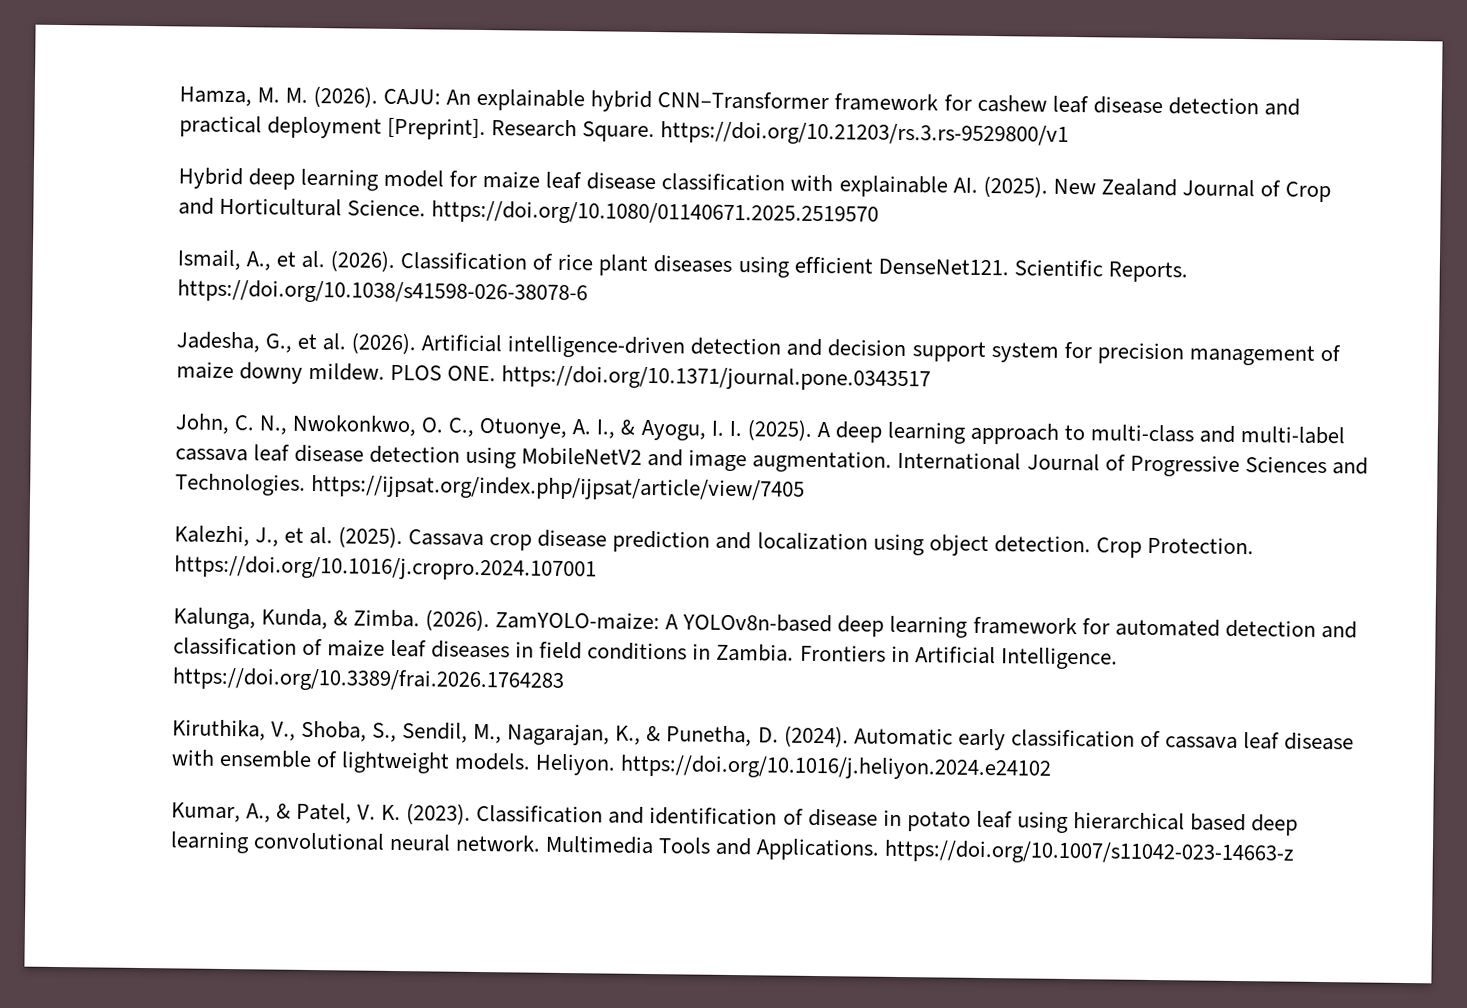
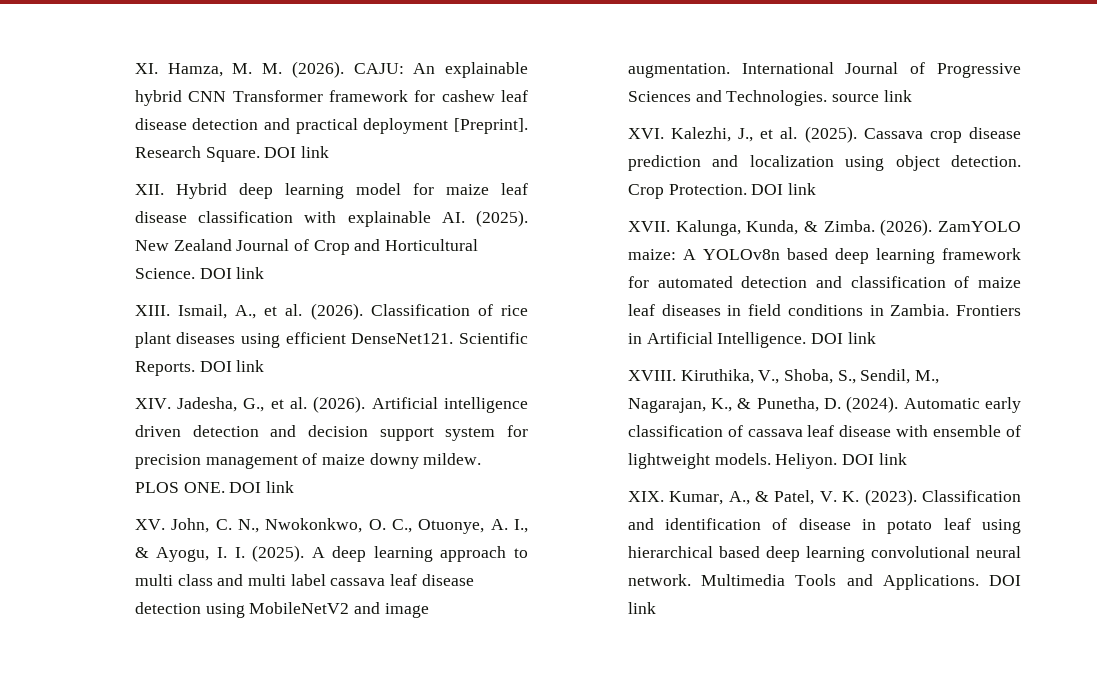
- Hamza, M. M. (2026).
+ XI. Hamza, M. M. (2026).
- CAJU: An explainable hybrid CNN–Transformer framework for cashew leaf disease detection and practical deployment [Preprint].
+ CAJU: An explainable hybrid CNN Transformer framework for cashew leaf disease detection and practical deployment [Preprint].
- Research Square. https://doi.org/10.21203/rs.3.rs-9529800/v1
- Hybrid deep learning model for maize leaf disease classification with explainable AI. (2025).
+ Research Square. DOI link
+ XII. Hybrid deep learning model for maize leaf disease classification with explainable AI. (2025).
- New Zealand Journal of Crop and Horticultural Science. https://doi.org/10.1080/01140671.2025.2519570
- Ismail, A., et al. (2026).
+ New Zealand Journal of Crop and Horticultural Science. DOI link
+ XIII. Ismail, A., et al. (2026).
- Scientific Reports. https://doi.org/10.1038/s41598-026-38078-6
- Jadesha, G., et al. (2026).
+ Scientific Reports. DOI link
+ XIV. Jadesha, G., et al. (2026).
- Artificial intelligence-driven detection and decision support system for precision management of maize downy mildew.
+ Artificial intelligence driven detection and decision support system for precision management of maize downy mildew.
- PLOS ONE. https://doi.org/10.1371/journal.pone.0343517
- John, C. N., Nwokonkwo, O. C., Otuonye, A. I., & Ayogu, I. I. (2025).
+ PLOS ONE. DOI link
+ XV. John, C. N., Nwokonkwo, O. C., Otuonye, A. I., & Ayogu, I. I. (2025).
- A deep learning approach to multi-class and multi-label cassava leaf disease detection using MobileNetV2 and image augmentation.
+ A deep learning approach to multi class and multi label cassava leaf disease detection using MobileNetV2 and image augmentation.
- International Journal of Progressive Sciences and Technologies. https://ijpsat.org/index.php/ijpsat/article/view/7405
- Kalezhi, J., et al. (2025).
+ International Journal of Progressive Sciences and Technologies. source link
+ XVI. Kalezhi, J., et al. (2025).
- Crop Protection. https://doi.org/10.1016/j.cropro.2024.107001
- Kalunga, Kunda, & Zimba.
+ Crop Protection. DOI link
+ XVII. Kalunga, Kunda, & Zimba.
- ZamYOLO-maize: A YOLOv8n-based deep learning framework for automated detection and classification of maize leaf diseases in field conditions in Zambia.
+ ZamYOLO maize: A YOLOv8n based deep learning framework for automated detection and classification of maize leaf diseases in field conditions in Zambia.
- Frontiers in Artificial Intelligence. https://doi.org/10.3389/frai.2026.1764283
- Kiruthika, V., Shoba, S., Sendil, M., Nagarajan, K., & Punetha, D. (2024).
+ Frontiers in Artificial Intelligence. DOI link
+ XVIII. Kiruthika, V., Shoba, S., Sendil, M., Nagarajan, K., & Punetha, D. (2024).
- Heliyon. https://doi.org/10.1016/j.heliyon.2024.e24102
- Kumar, A., & Patel, V. K. (2023).
+ Heliyon. DOI link
+ XIX. Kumar, A., & Patel, V. K. (2023).
- Multimedia Tools and Applications. https://doi.org/10.1007/s11042-023-14663-z
+ Multimedia Tools and Applications. DOI link

